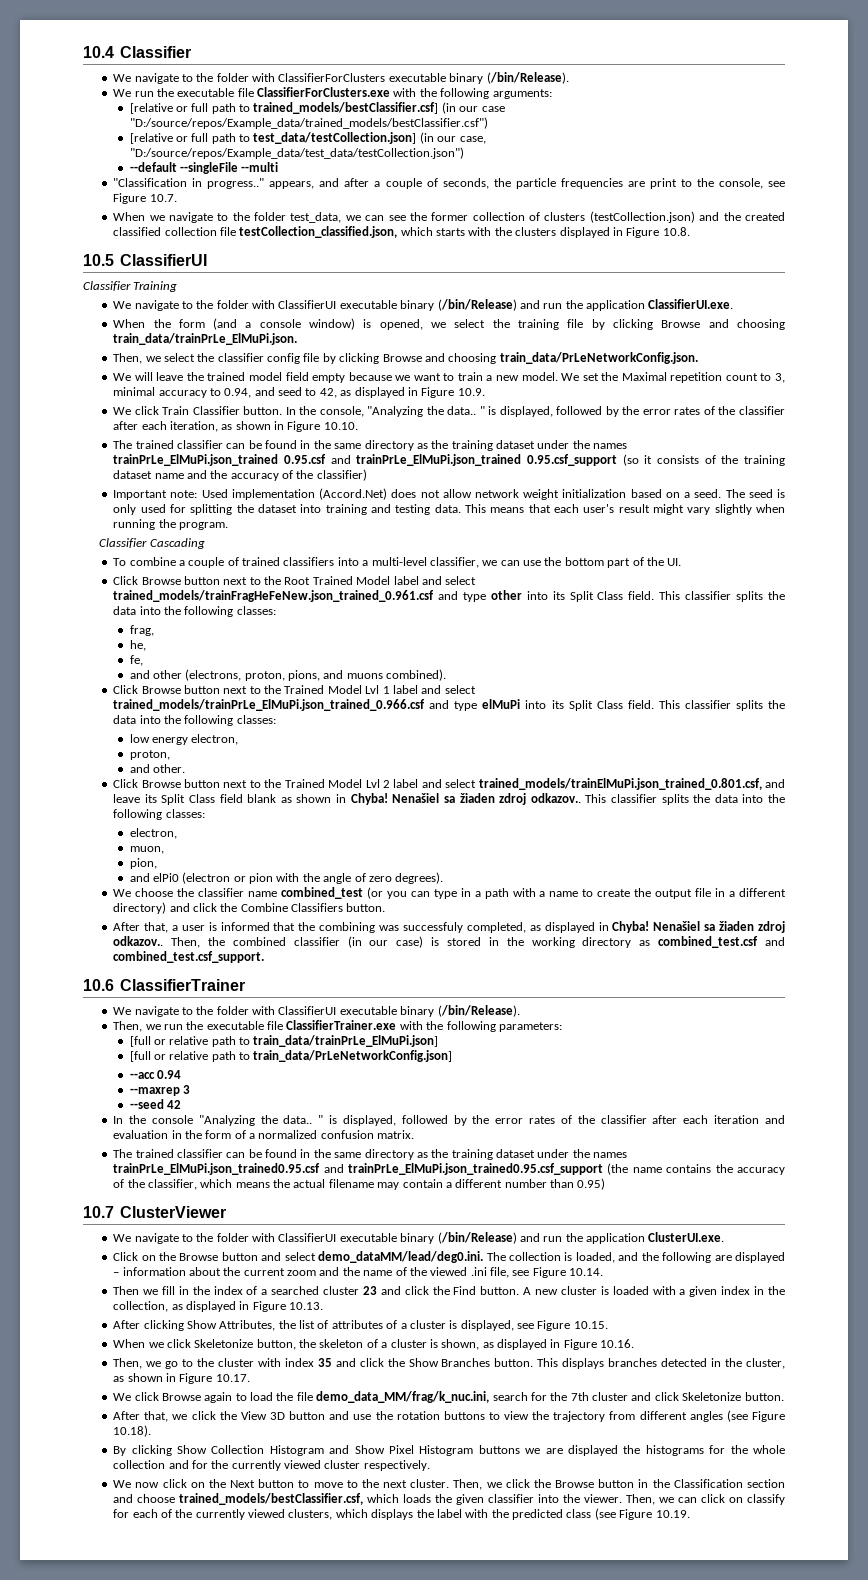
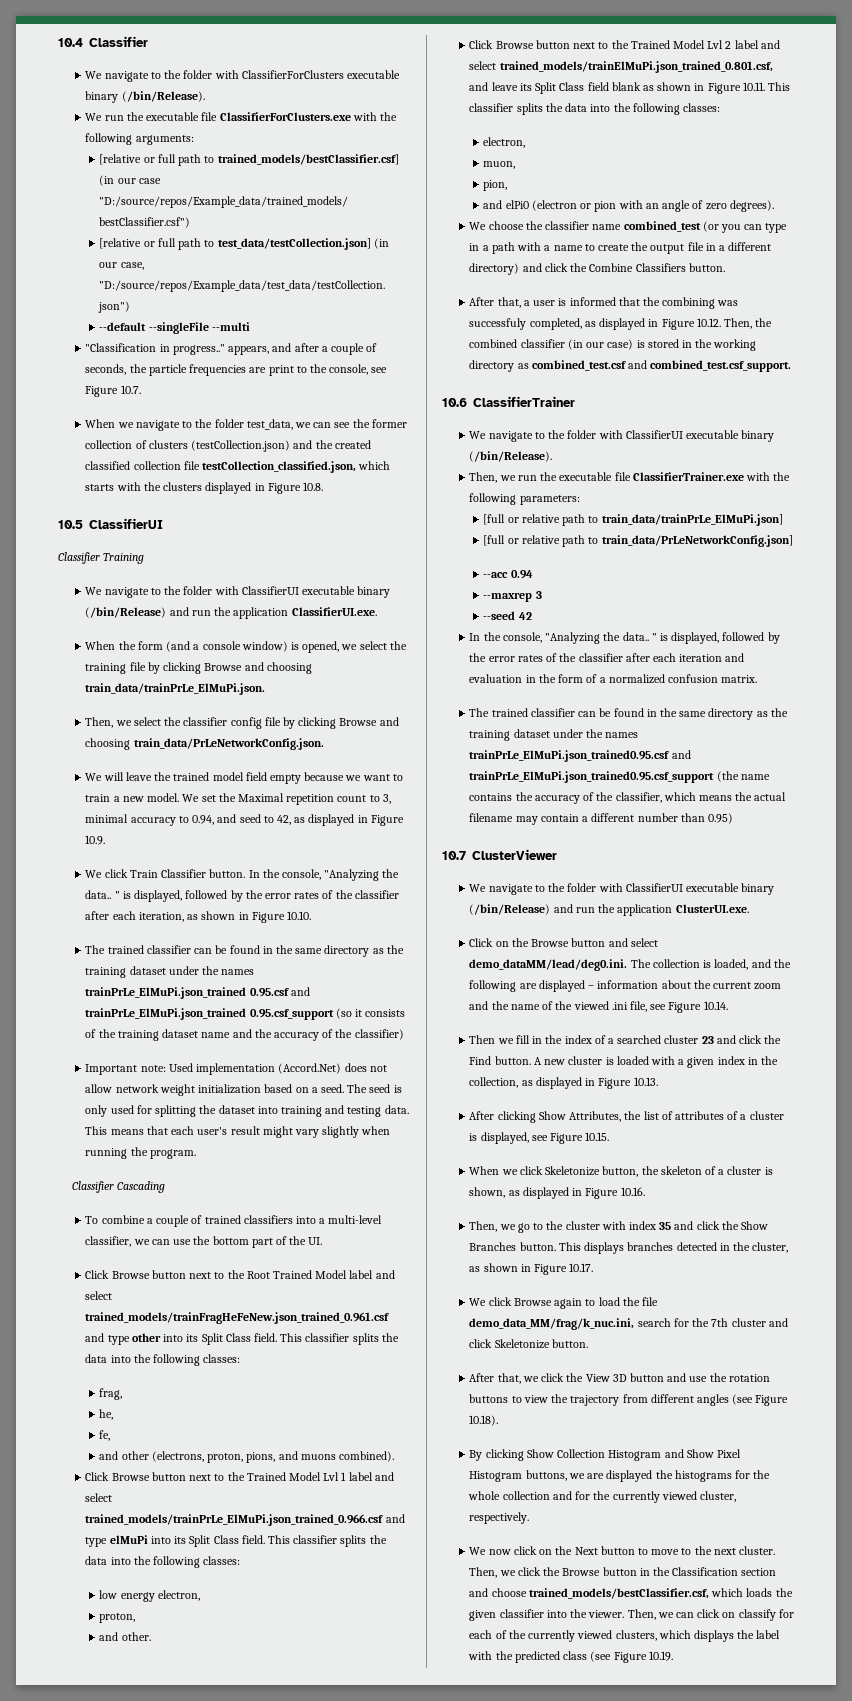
- Click Browse button next to the Trained Model Lvl 2 label and select trained_models/trainElMuPi.json_trained_0.801.csf, and leave its Split Class field blank as shown in Chyba! Nenašiel sa žiaden zdroj odkazov.. This classifier splits the data into the following classes:
+ Click Browse button next to the Trained Model Lvl 2 label and select trained_models/trainElMuPi.json_trained_0.801.csf, and leave its Split Class field blank as shown in Figure 10.11. This classifier splits the data into the following classes:
- and elPi0 (electron or pion with the angle of zero degrees).
+ and elPi0 (electron or pion with an angle of zero degrees).
- After that, a user is informed that the combining was successfuly completed, as displayed in Chyba! Nenašiel sa žiaden zdroj odkazov.. Then, the combined classifier (in our case) is stored in the working directory as combined_test.csf and combined_test.csf_support.
+ After that, a user is informed that the combining was successfuly completed, as displayed in Figure 10.12. Then, the combined classifier (in our case) is stored in the working directory as combined_test.csf and combined_test.csf_support.
  --seed 42
- In the console "Analyzing the data..
+ In the console, "Analyzing the data..
- By clicking Show Collection Histogram and Show Pixel Histogram buttons we are displayed the histograms for the whole collection and for the currently viewed cluster respectively.
+ By clicking Show Collection Histogram and Show Pixel Histogram buttons, we are displayed the histograms for the whole collection and for the currently viewed cluster, respectively.

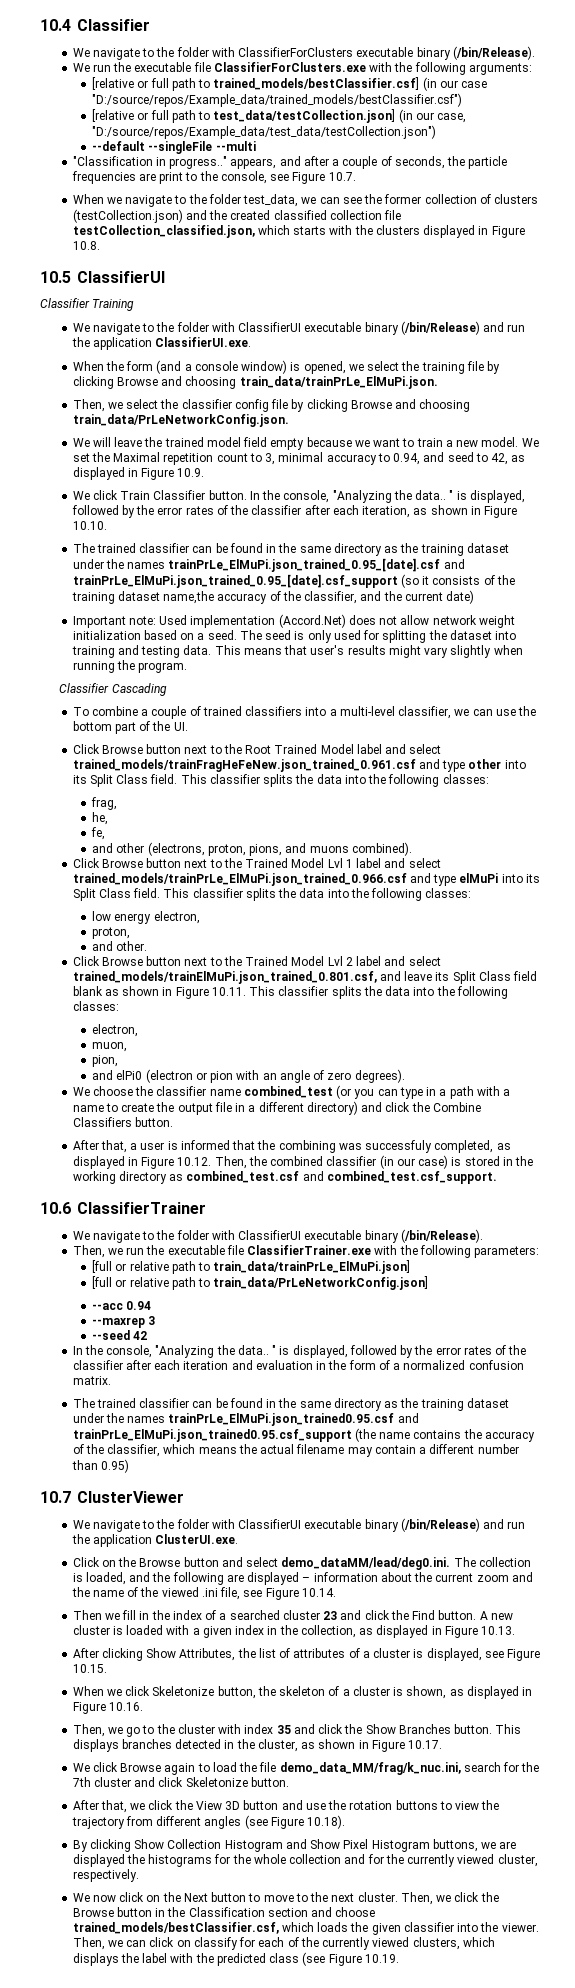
- The trained classifier can be found in the same directory as the training dataset under the names trainPrLe_ElMuPi.json_trained 0.95.csf and trainPrLe_ElMuPi.json_trained 0.95.csf_support (so it consists of the training dataset name and the accuracy of the classifier)
+ The trained classifier can be found in the same directory as the training dataset under the names trainPrLe_ElMuPi.json_trained_0.95_[date].csf and trainPrLe_ElMuPi.json_trained_0.95_[date].csf_support (so it consists of the training dataset name,the accuracy of the classifier, and the current date)
- This means that each user's result might vary slightly when running the program.
+ This means that user's results might vary slightly when running the program.

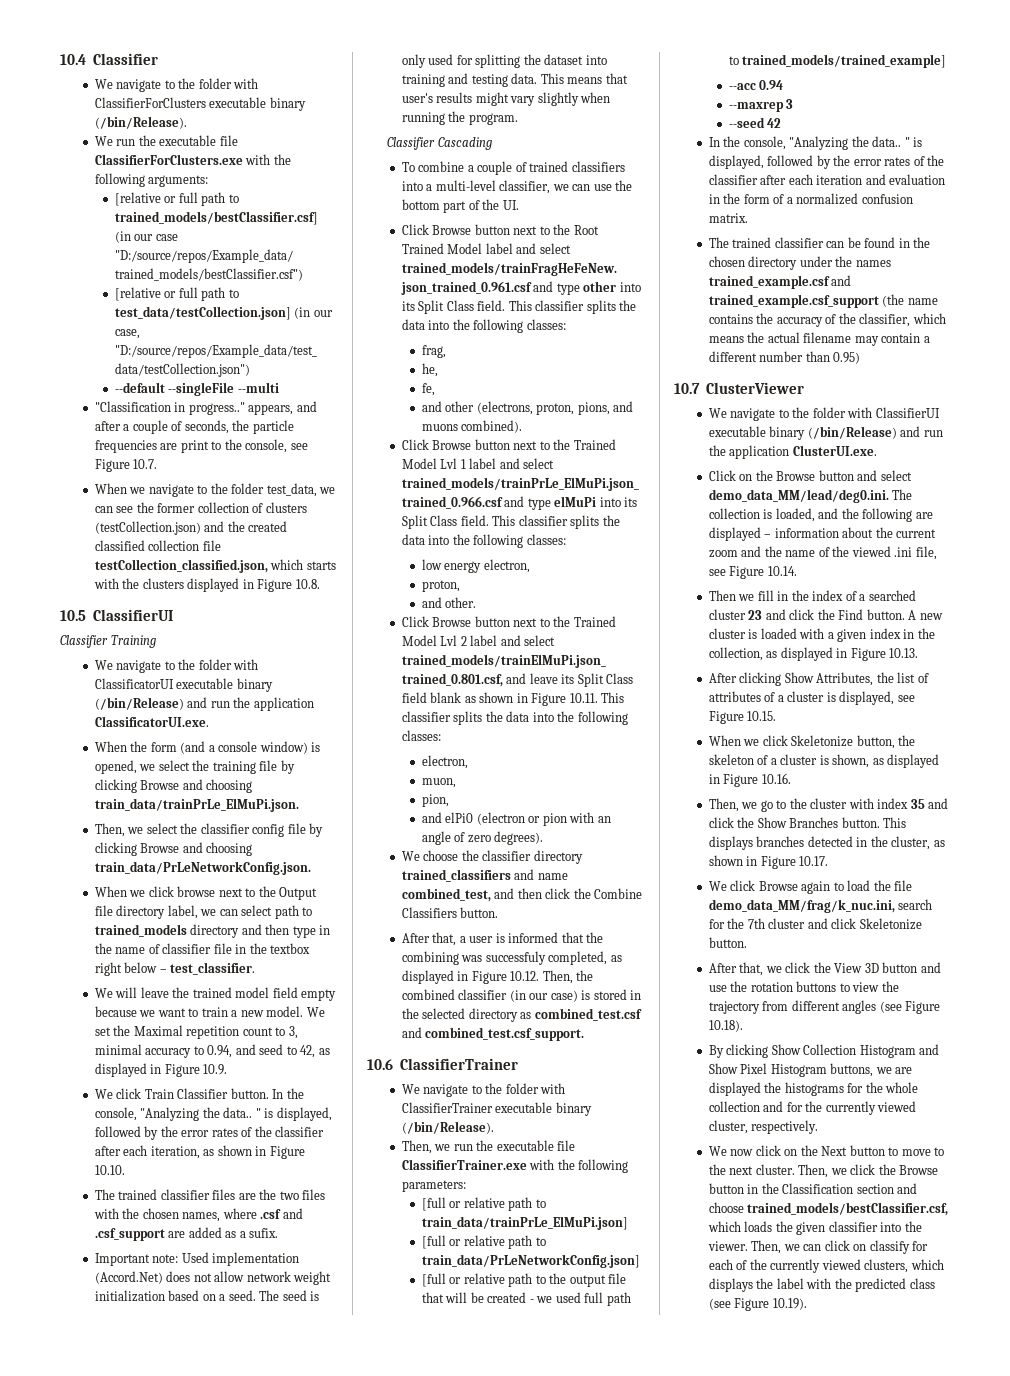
- We navigate to the folder with ClassifierUI executable binary (/bin/Release) and run the application ClassifierUI.exe.
+ We navigate to the folder with ClassificatorUI executable binary (/bin/Release) and run the application ClassificatorUI.exe.
+ When we click browse next to the Output file directory label, we can select path to trained_models directory and then type in the name of classifier file in the textbox right below – test_classifier.
- The trained classifier can be found in the same directory as the training dataset under the names trainPrLe_ElMuPi.json_trained_0.95_[date].csf and trainPrLe_ElMuPi.json_trained_0.95_[date].csf_support (so it consists of the training dataset name,the accuracy of the classifier, and the current date)
+ The trained classifier files are the two files with the chosen names, where .csf and .csf_support are added as a sufix.
- We choose the classifier name combined_test (or you can type in a path with a name to create the output file in a different directory) and click the Combine Classifiers button.
+ We choose the classifier directory trained_classifiers and name combined_test, and then click the Combine Classifiers button.
- After that, a user is informed that the combining was successfuly completed, as displayed in Figure 10.12. Then, the combined classifier (in our case) is stored in the working directory as combined_test.csf and combined_test.csf_support.
+ After that, a user is informed that the combining was successfuly completed, as displayed in Figure 10.12. Then, the combined classifier (in our case) is stored in the selected directory as combined_test.csf and combined_test.csf_support.
- We navigate to the folder with ClassifierUI executable binary (/bin/Release).
+ We navigate to the folder with ClassifierTrainer executable binary (/bin/Release).
+ [full or relative path to the output file that will be created - we used full path to trained_models/trained_example]
- The trained classifier can be found in the same directory as the training dataset under the names trainPrLe_ElMuPi.json_trained0.95.csf and trainPrLe_ElMuPi.json_trained0.95.csf_support (the name contains the accuracy of the classifier, which means the actual filename may contain a different number than 0.95)
+ The trained classifier can be found in the chosen directory under the names trained_example.csf and trained_example.csf_support (the name contains the accuracy of the classifier, which means the actual filename may contain a different number than 0.95)
- Click on the Browse button and select demo_dataMM/lead/deg0.ini. The collection is loaded, and the following are displayed – information about the current zoom and the name of the viewed .ini file, see Figure 10.14.
+ Click on the Browse button and select demo_data_MM/lead/deg0.ini. The collection is loaded, and the following are displayed – information about the current zoom and the name of the viewed .ini file, see Figure 10.14.
- Then, we can click on classify for each of the currently viewed clusters, which displays the label with the predicted class (see Figure 10.19.
+ Then, we can click on classify for each of the currently viewed clusters, which displays the label with the predicted class (see Figure 10.19).

